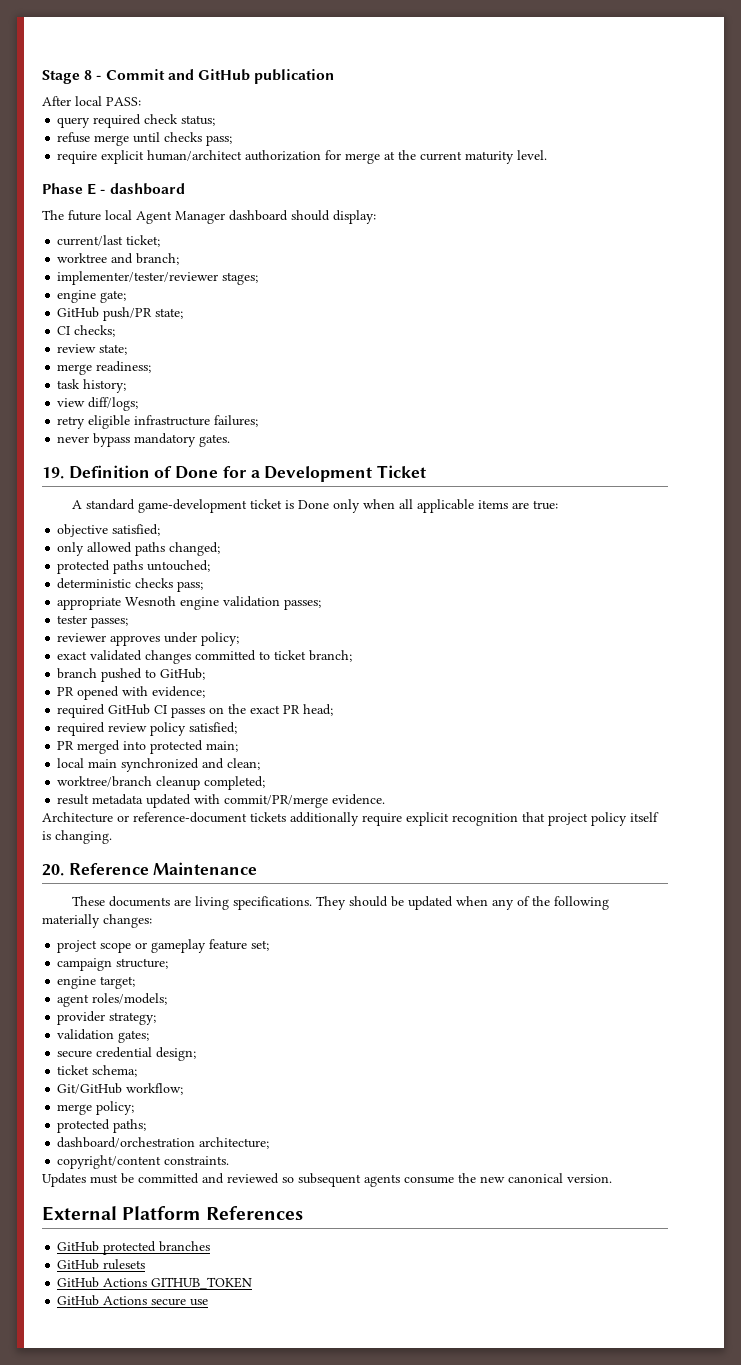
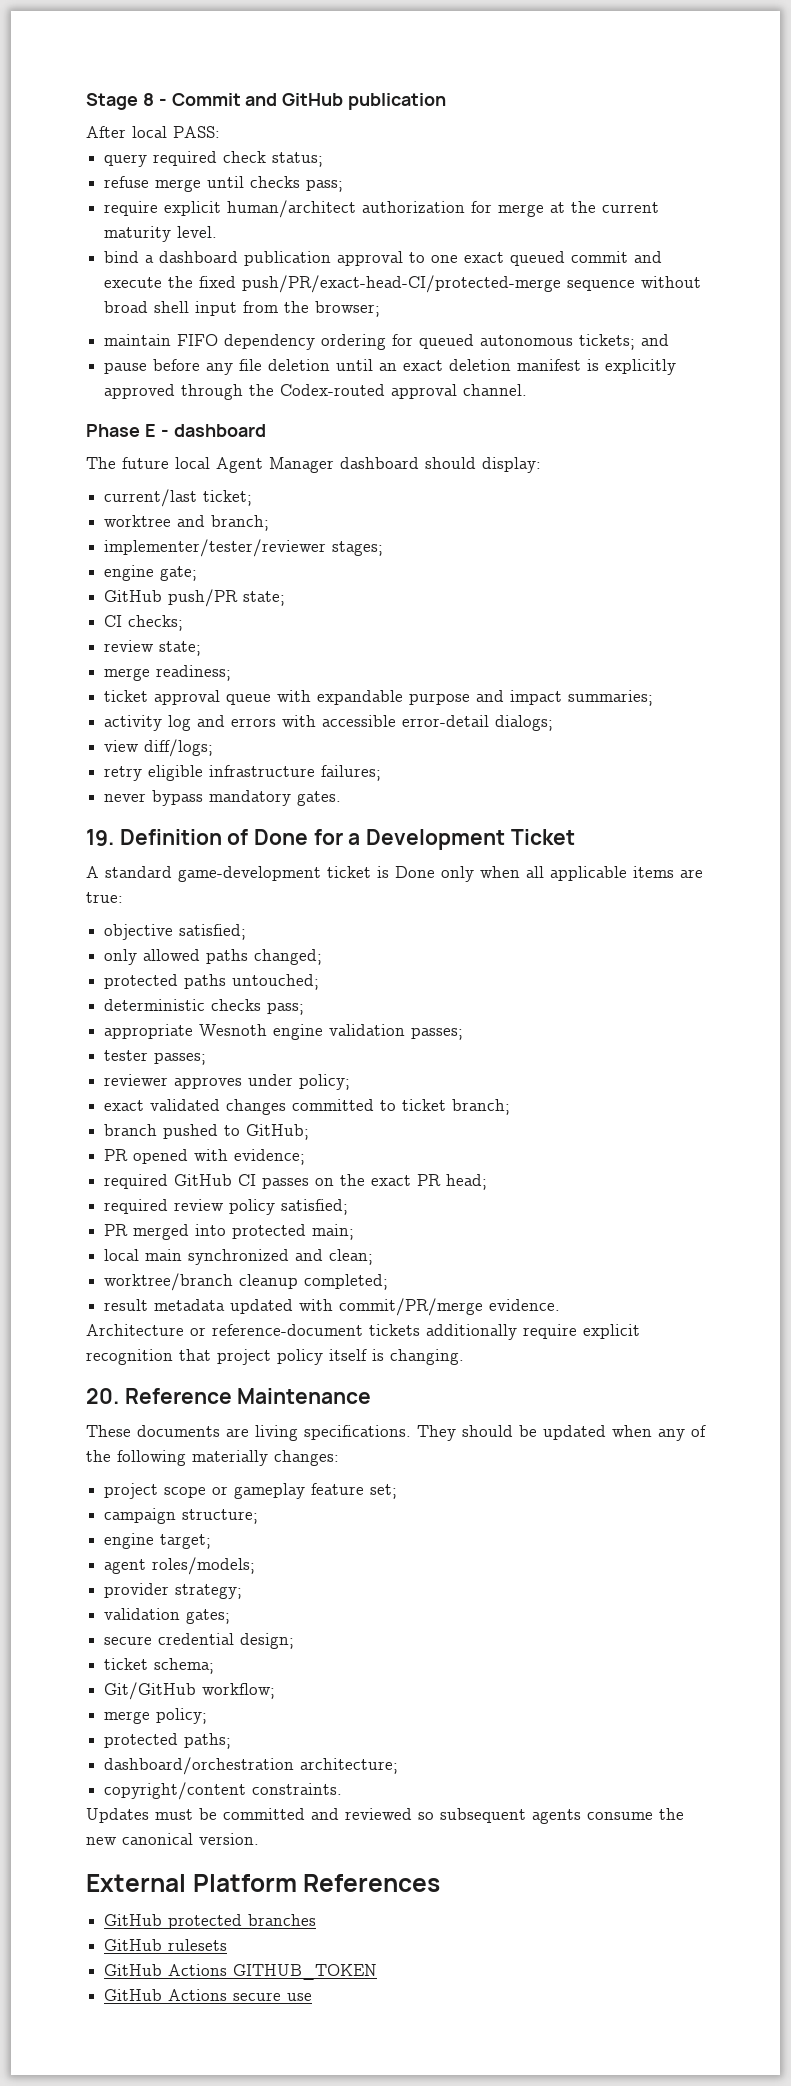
+ bind a dashboard publication approval to one exact queued commit and execute the fixed push/PR/exact-head-CI/protected-merge sequence without broad shell input from the browser;
+ maintain FIFO dependency ordering for queued autonomous tickets; and
+ pause before any file deletion until an exact deletion manifest is explicitly approved through the Codex-routed approval channel.
- task history;
+ ticket approval queue with expandable purpose and impact summaries;
+ activity log and errors with accessible error-detail dialogs;

